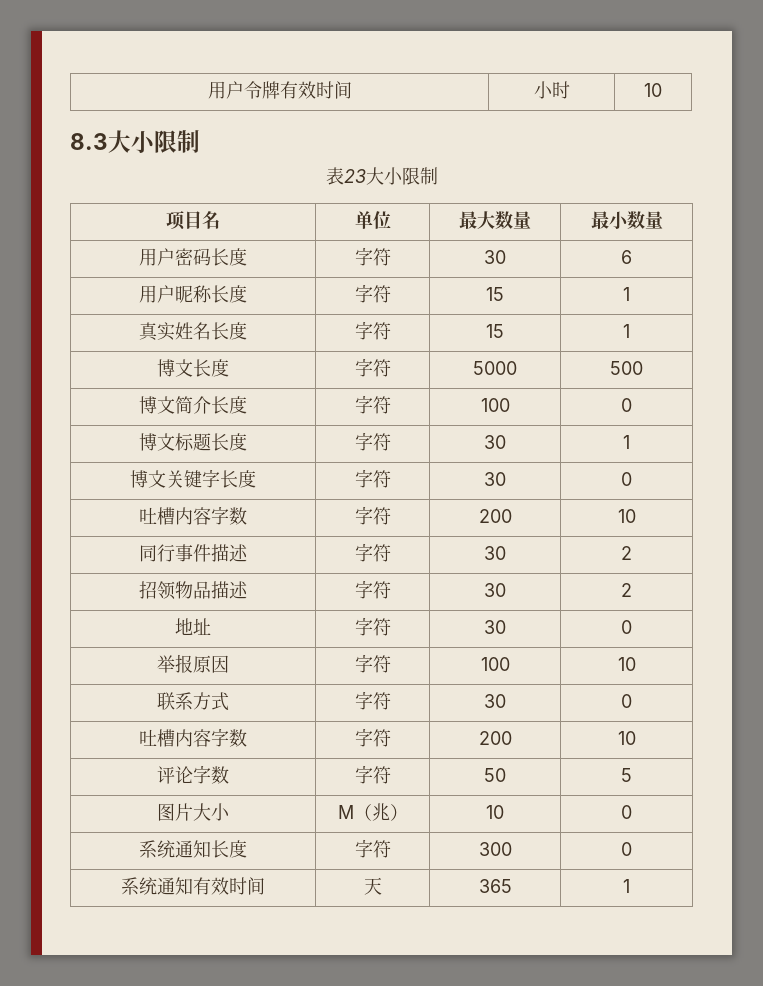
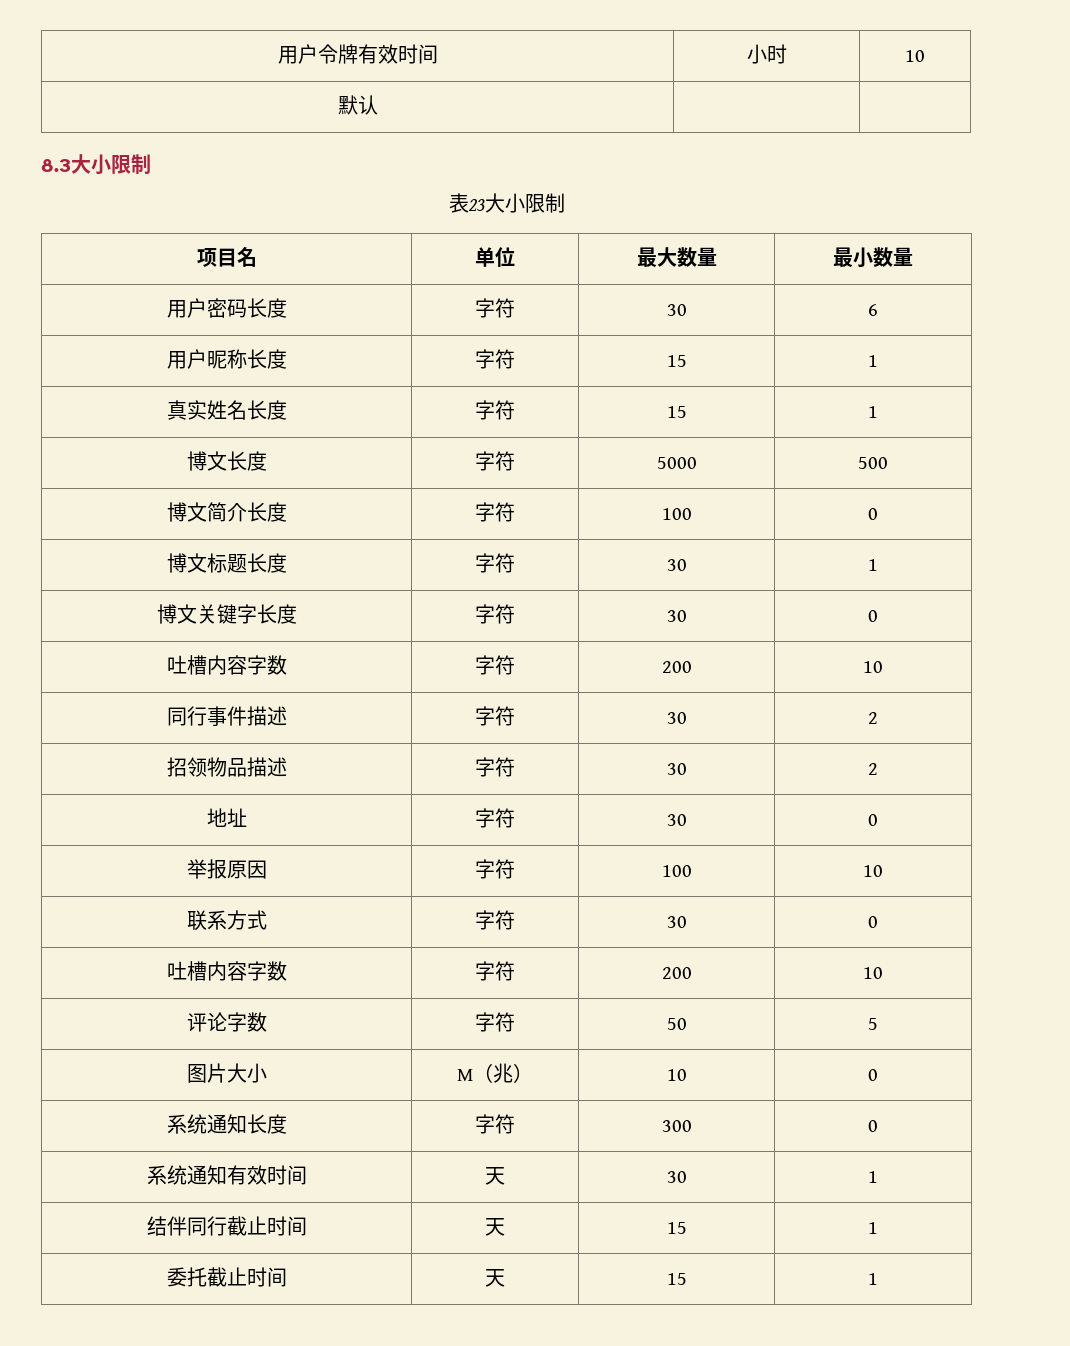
+ 默认 | |
- 系统通知有效时间 | 天 | 365 | 1
+ 系统通知有效时间 | 天 | 30 | 1
+ 结伴同行截止时间 | 天 | 15 | 1
+ 委托截止时间 | 天 | 15 | 1

